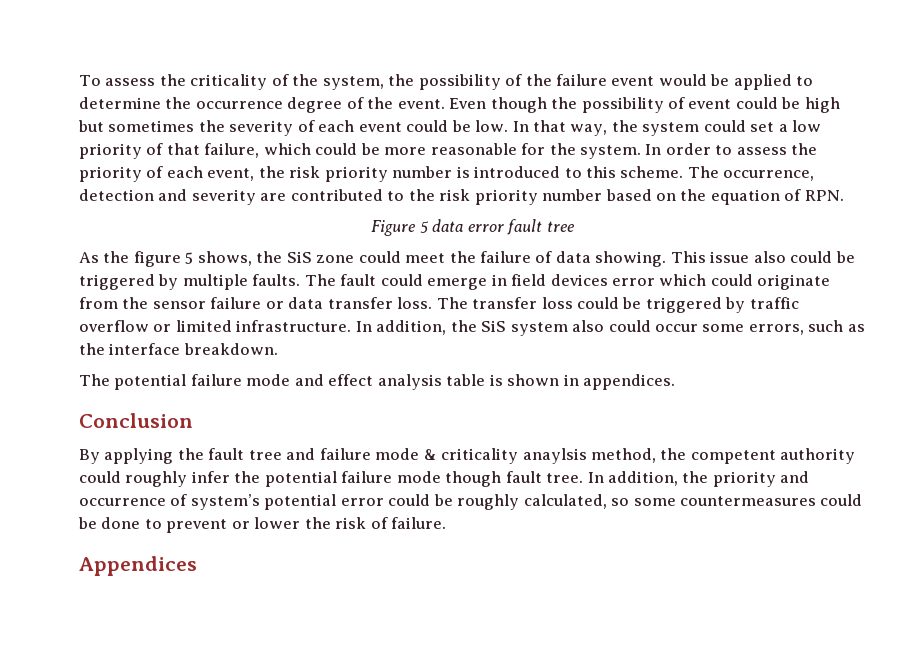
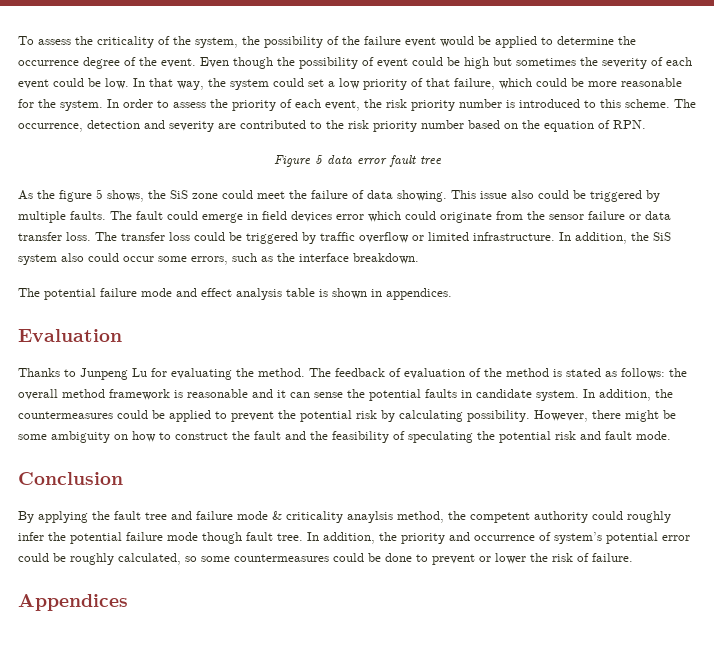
+ Evaluation
+ Thanks to Junpeng Lu for evaluating the method. The feedback of evaluation of the method is stated as follows: the overall method framework is reasonable and it can sense the potential faults in candidate system. In addition, the countermeasures could be applied to prevent the potential risk by calculating possibility. However, there might be some ambiguity on how to construct the fault and the feasibility of speculating the potential risk and fault mode.

